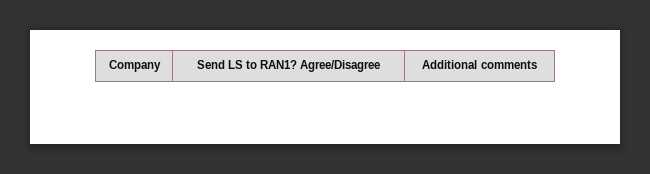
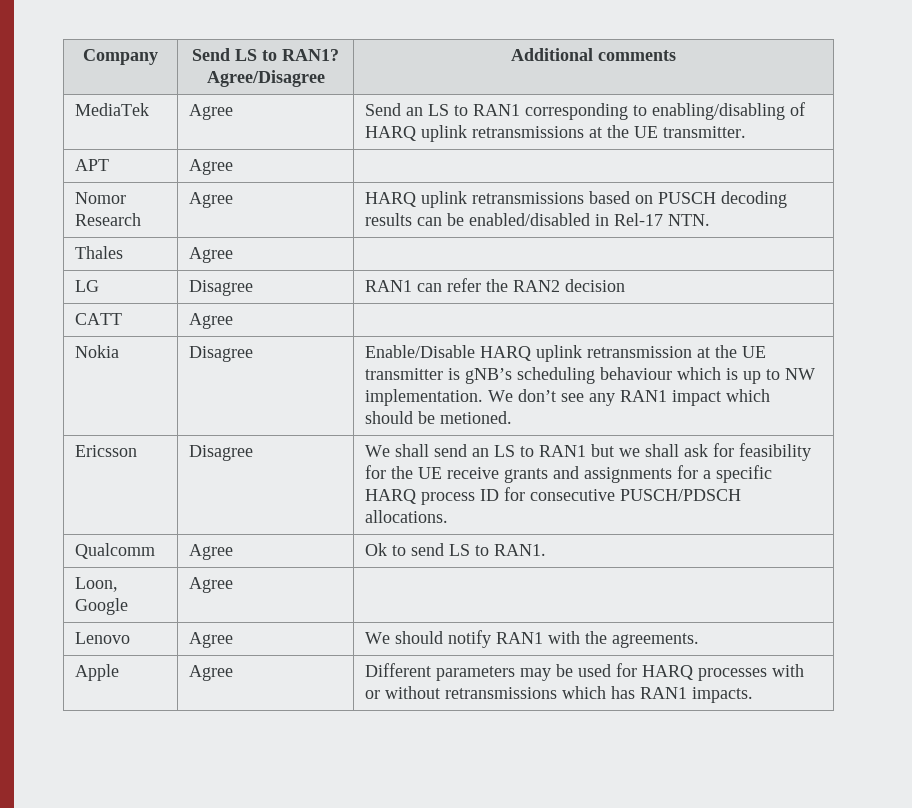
+ MediaTek | Agree | Send an LS to RAN1 corresponding to enabling/disabling of HARQ uplink retransmissions at the UE transmitter.
+ APT | Agree |
+ Nomor Research | Agree | HARQ uplink retransmissions based on PUSCH decoding results can be enabled/disabled in Rel-17 NTN.
+ Thales | Agree |
+ LG | Disagree | RAN1 can refer the RAN2 decision
+ CATT | Agree |
+ Nokia | Disagree | Enable/Disable HARQ uplink retransmission at the UE transmitter is gNB’s scheduling behaviour which is up to NW implementation. We don’t see any RAN1 impact which should be metioned.
+ Ericsson | Disagree | We shall send an LS to RAN1 but we shall ask for feasibility for the UE receive grants and assignments for a specific HARQ process ID for consecutive PUSCH/PDSCH allocations.
+ Qualcomm | Agree | Ok to send LS to RAN1.
+ Loon, Google | Agree |
+ Lenovo | Agree | We should notify RAN1 with the agreements.
+ Apple | Agree | Different parameters may be used for HARQ processes with or without retransmissions which has RAN1 impacts.

